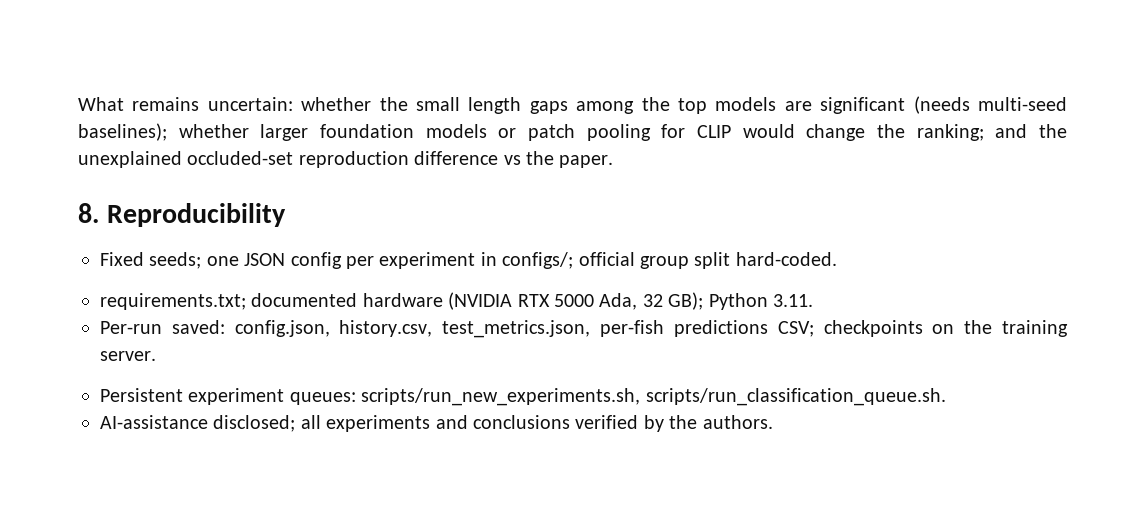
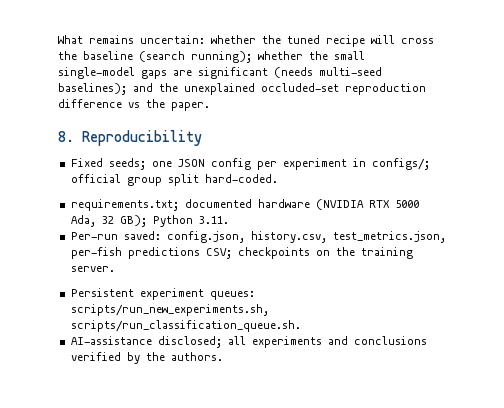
- What remains uncertain: whether the small length gaps among the top models are significant (needs multi-seed baselines); whether larger foundation models or patch pooling for CLIP would change the ranking; and the unexplained occluded-set reproduction difference vs the paper.
+ What remains uncertain: whether the tuned recipe will cross the baseline (search running); whether the small single-model gaps are significant (needs multi-seed baselines); and the unexplained occluded-set reproduction difference vs the paper.

